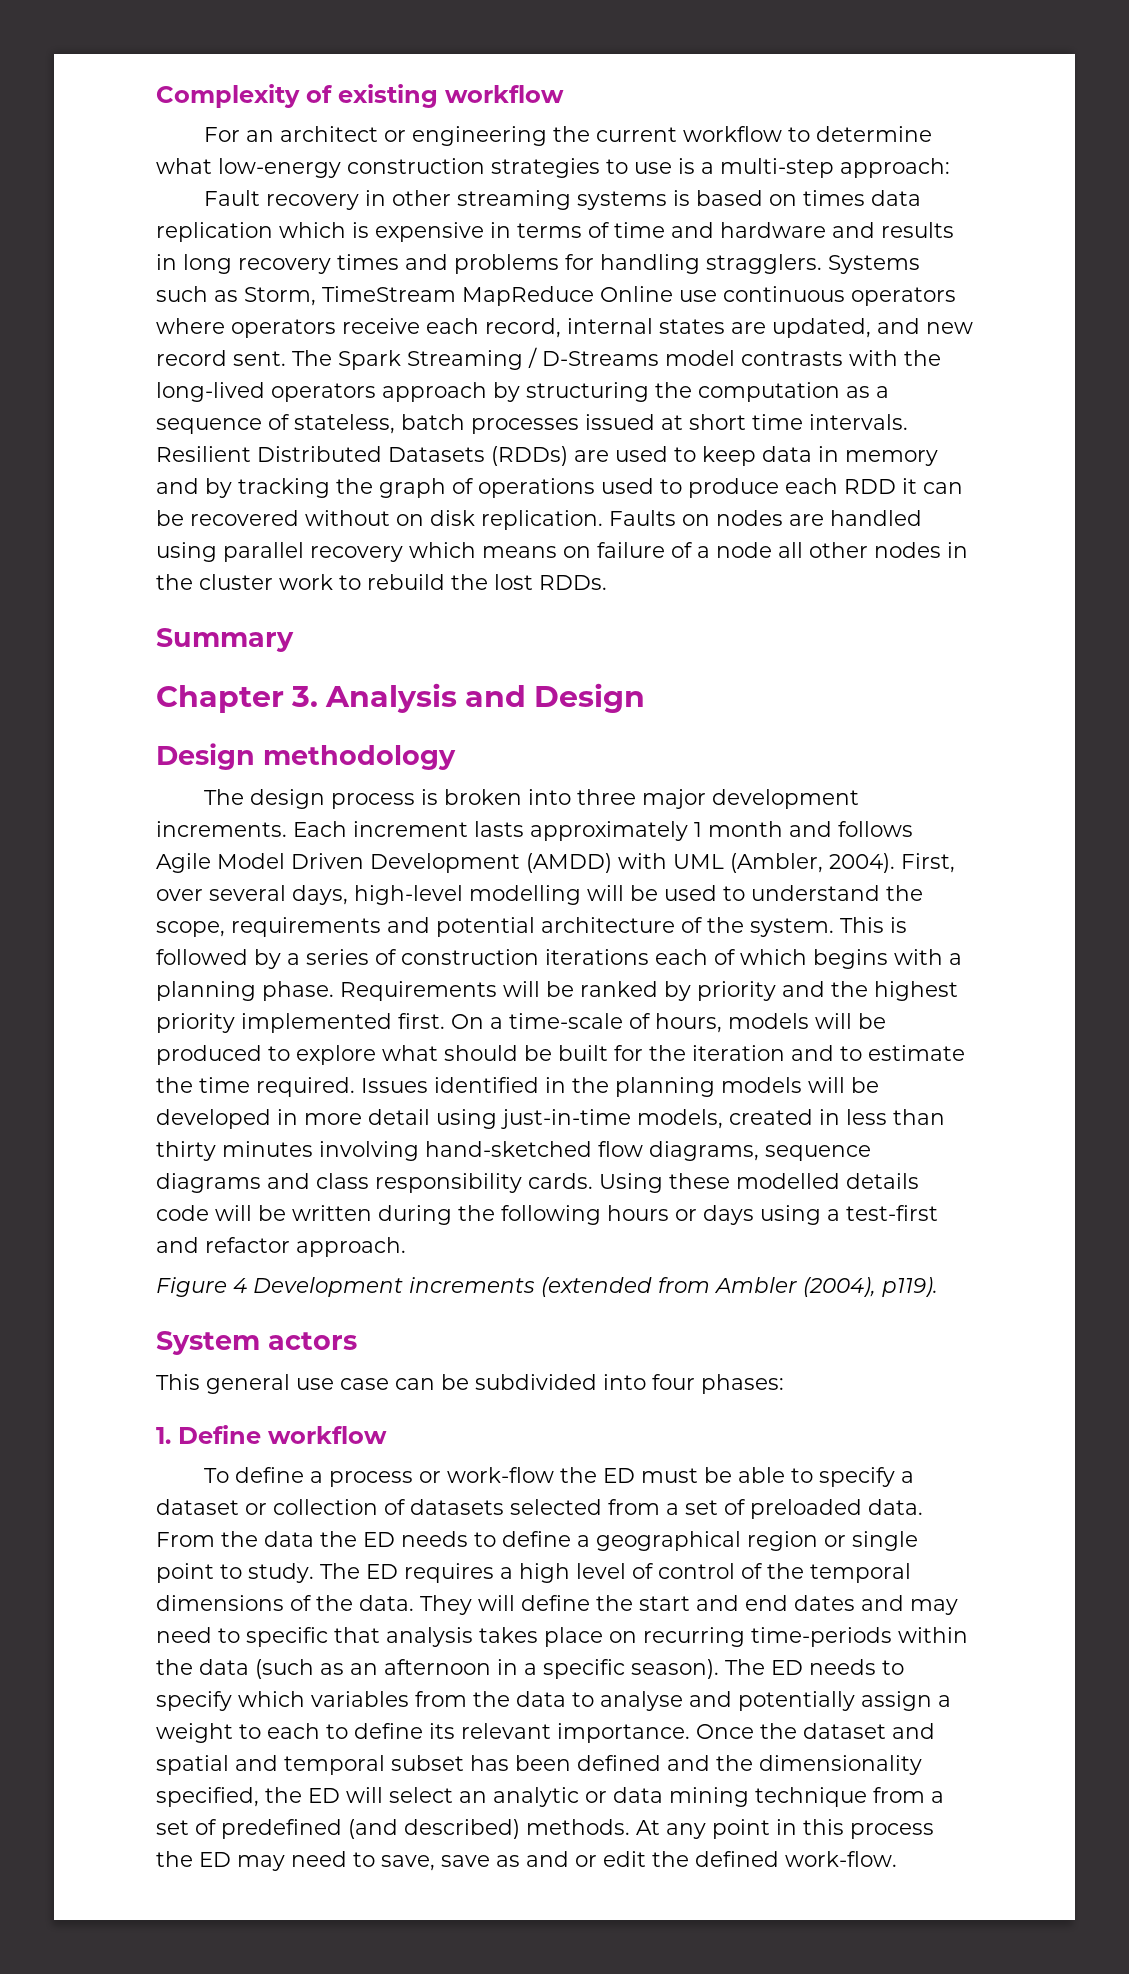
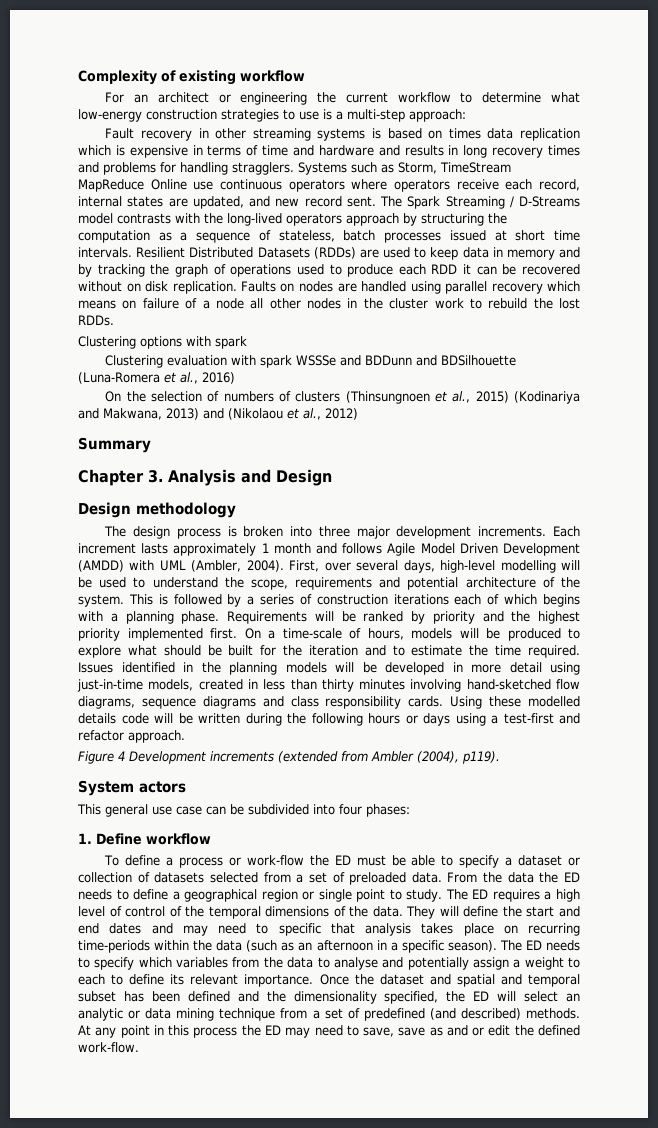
+ Clustering options with spark
+ Clustering evaluation with spark WSSSe and BDDunn and BDSilhouette (Luna-Romera et al., 2016)
+ On the selection of numbers of clusters (Thinsungnoen et al., 2015) (Kodinariya and Makwana, 2013) and (Nikolaou et al., 2012)

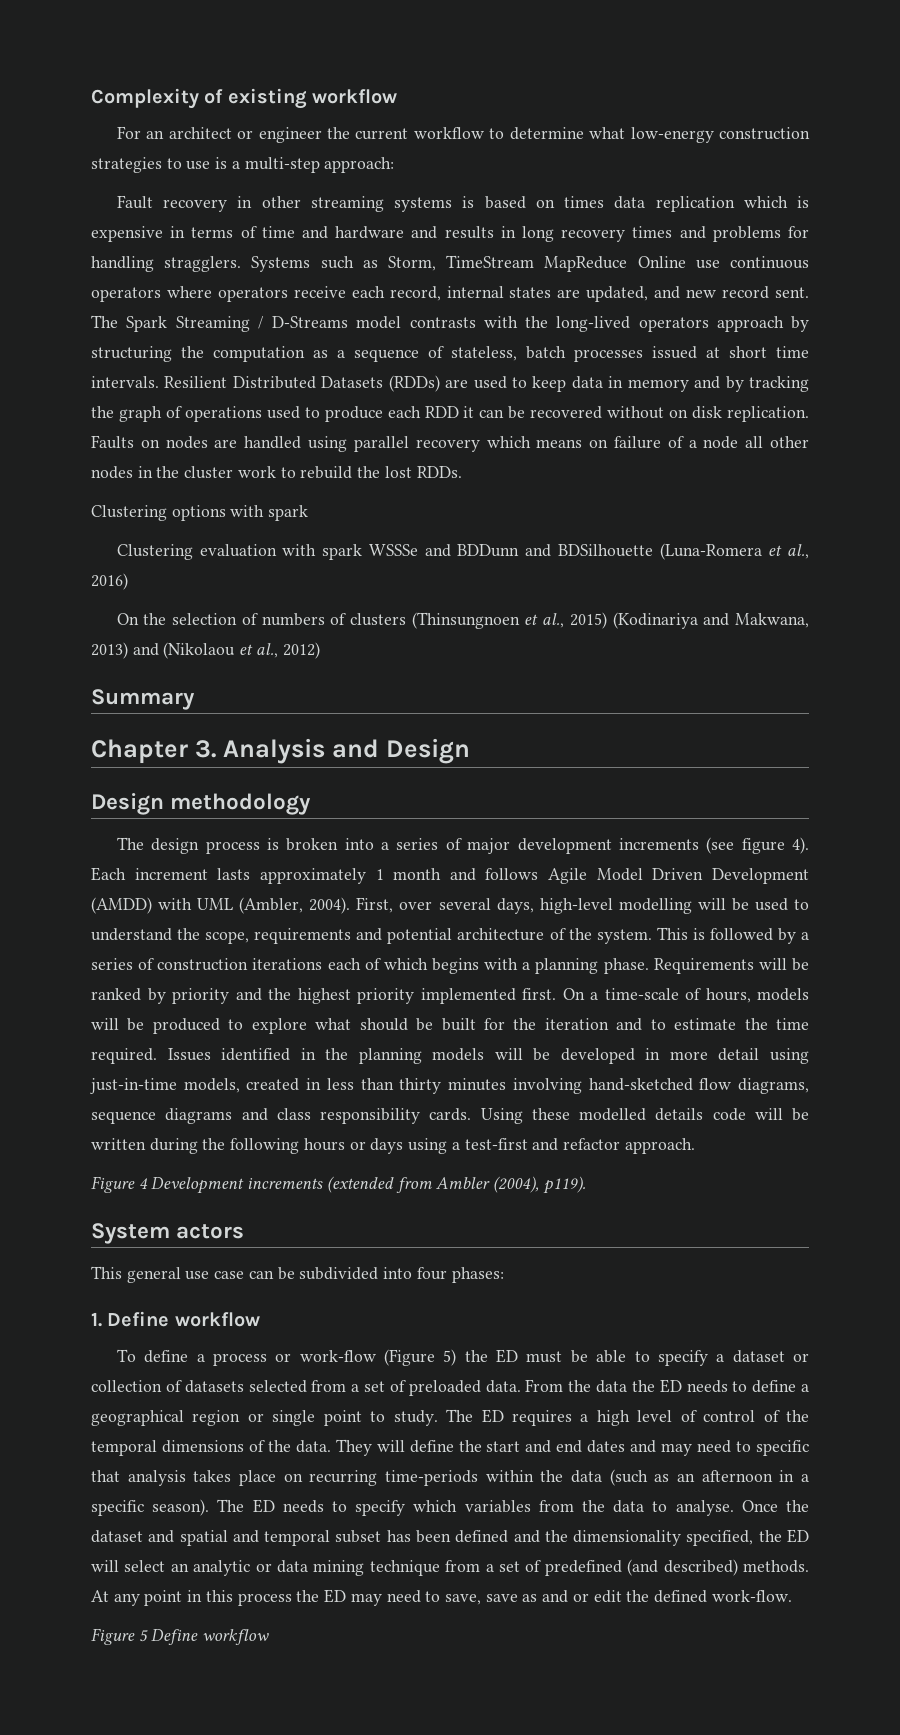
- For an architect or engineering the current workflow to determine what low-energy construction strategies to use is a multi-step approach:
+ For an architect or engineer the current workflow to determine what low-energy construction strategies to use is a multi-step approach:
- The design process is broken into three major development increments.
+ The design process is broken into a series of major development increments (see figure 4).
- To define a process or work-flow the ED must be able to specify a dataset or collection of datasets selected from a set of preloaded data.
+ To define a process or work-flow (Figure 5) the ED must be able to specify a dataset or collection of datasets selected from a set of preloaded data.
- The ED needs to specify which variables from the data to analyse and potentially assign a weight to each to define its relevant importance.
+ The ED needs to specify which variables from the data to analyse.
+ Figure 5 Define workflow

